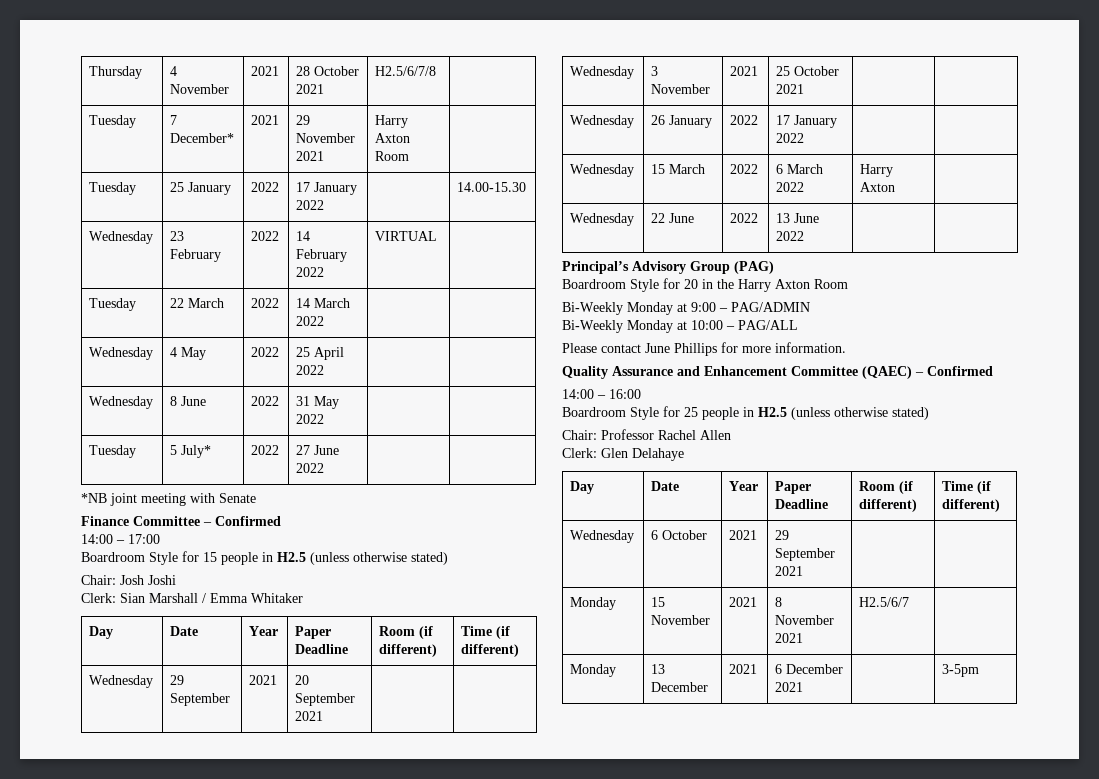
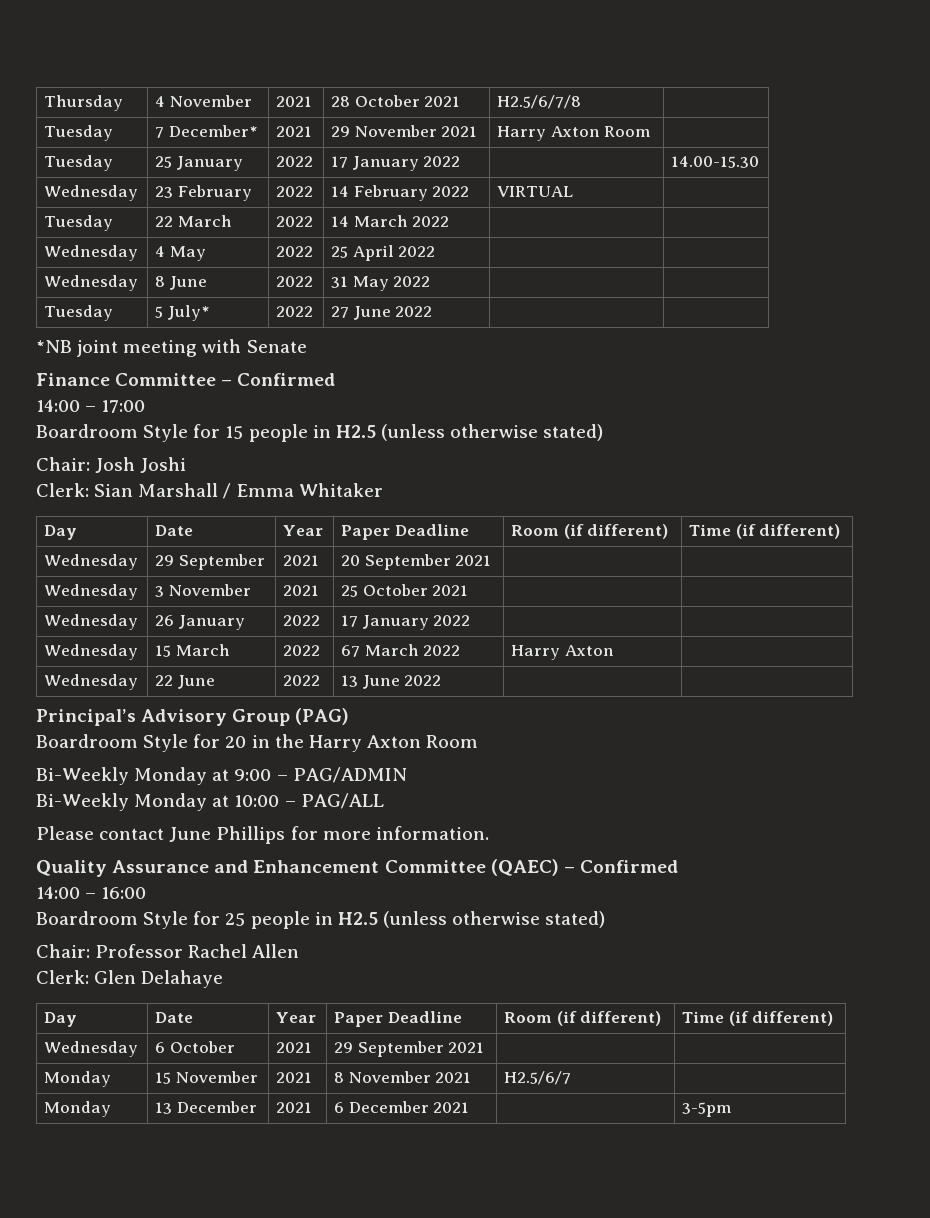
- Wednesday | 15 March | 2022 | 6 March 2022 | Harry Axton |
+ Wednesday | 15 March | 2022 | 67 March 2022 | Harry Axton |

